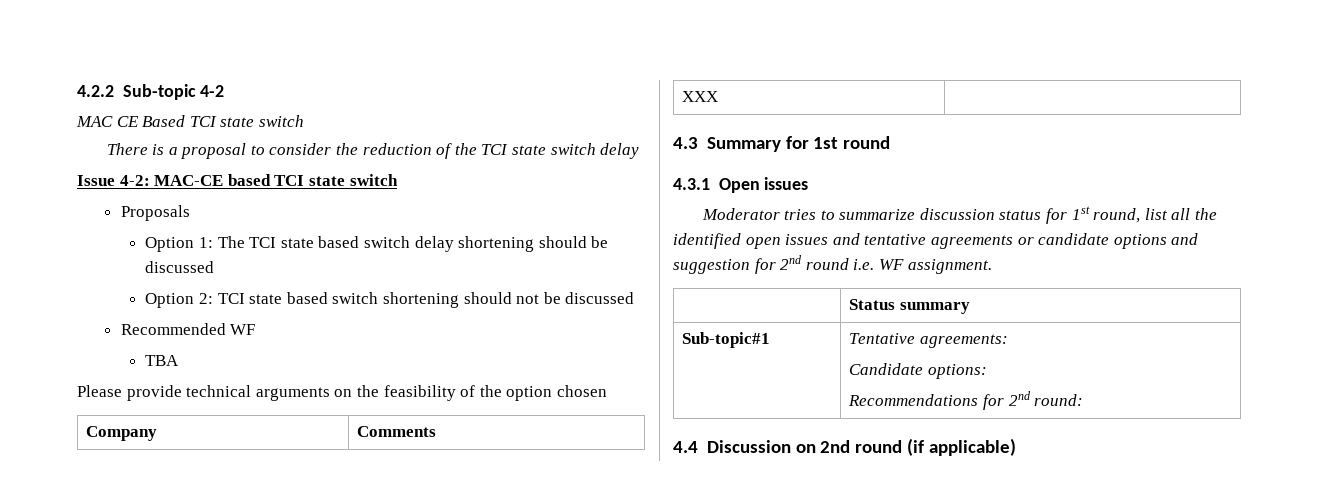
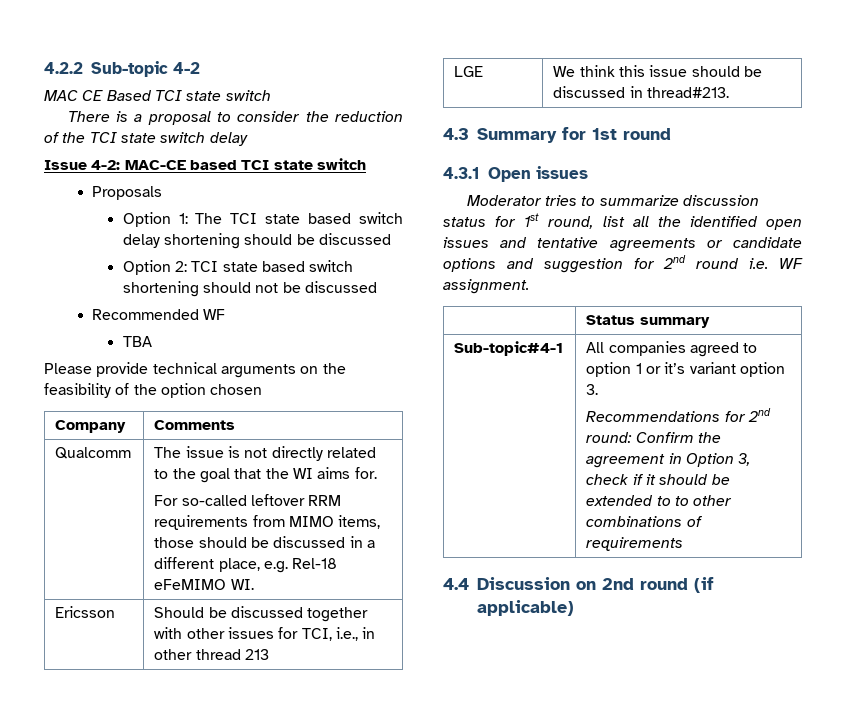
- XXX |
+ Qualcomm | The issue is not directly related to the goal that the WI aims for.
+ For so-called leftover RRM requirements from MIMO items, those should be discussed in a different place, e.g. Rel-18 eFeMIMO WI.
+ Ericsson | Should be discussed together with other issues for TCI, i.e., in other thread 213
+ LGE | We think this issue should be discussed in thread#213.
- Sub-topic#1 | Tentative agreements:
- Candidate options:
- Recommendations for 2nd round:
+ Sub-topic#4-1 | All companies agreed to option 1 or it’s variant option 3.
+ Recommendations for 2nd round: Confirm the agreement in Option 3, check if it should be extended to to other combinations of requirements

